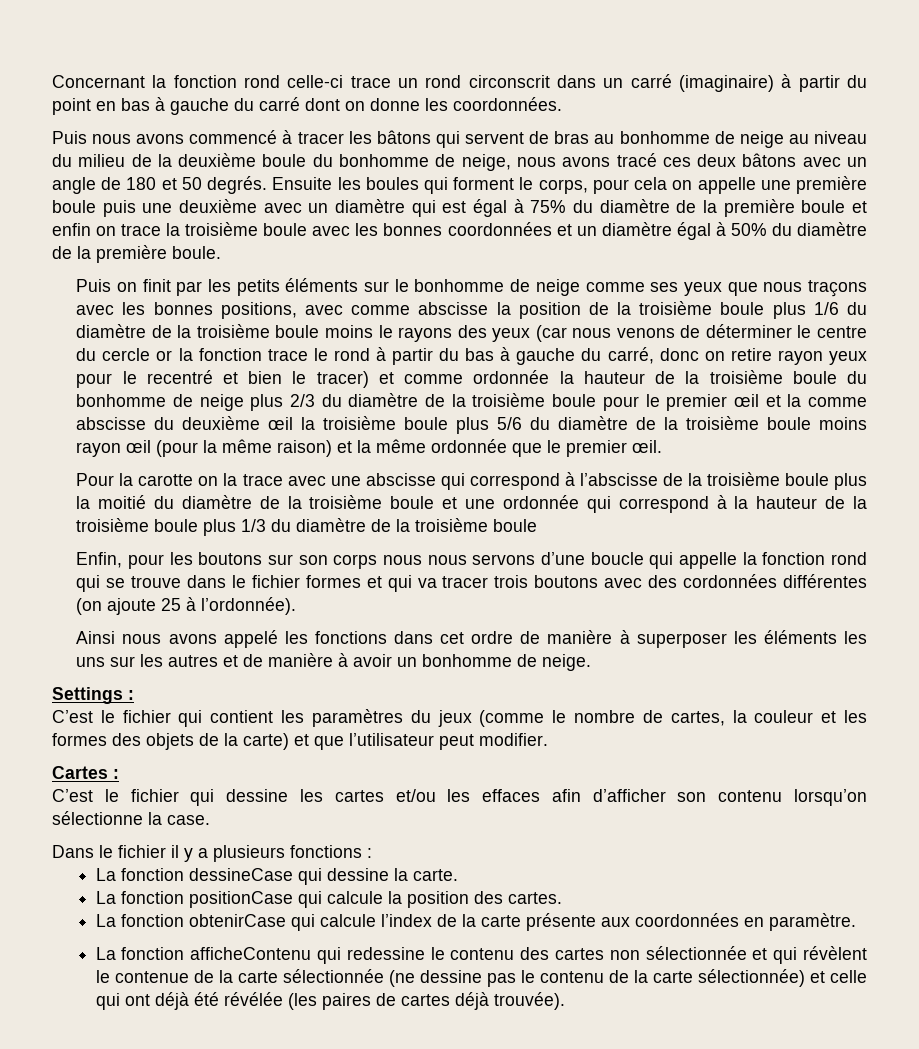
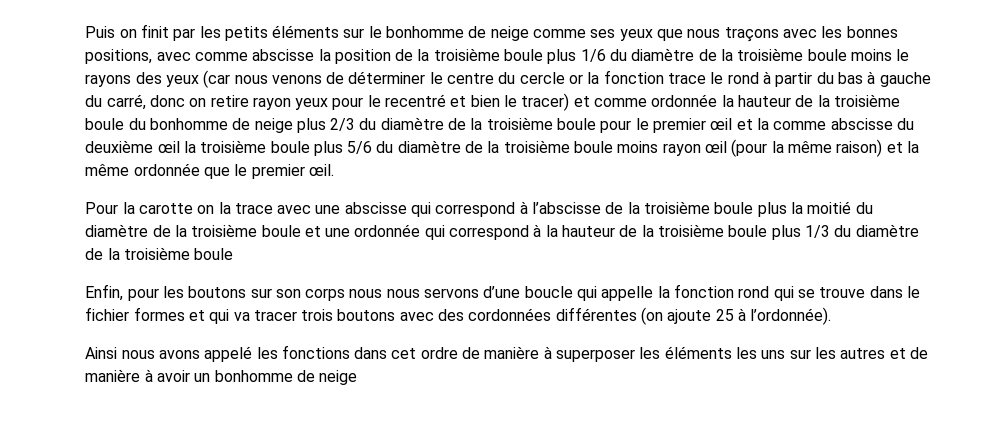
- Concernant la fonction rond celle-ci trace un rond circonscrit dans un carré (imaginaire) à partir du point en bas à gauche du carré dont on donne les coordonnées.
- Puis nous avons commencé à tracer les bâtons qui servent de bras au bonhomme de neige au niveau du milieu de la deuxième boule du bonhomme de neige, nous avons tracé ces deux bâtons avec un angle de 180 et 50 degrés. Ensuite les boules qui forment le corps, pour cela on appelle une première boule puis une deuxième avec un diamètre qui est égal à 75% du diamètre de la première boule et enfin on trace la troisième boule avec les bonnes coordonnées et un diamètre égal à 50% du diamètre de la première boule.
- Ainsi nous avons appelé les fonctions dans cet ordre de manière à superposer les éléments les uns sur les autres et de manière à avoir un bonhomme de neige.
- Settings :
- C’est le fichier qui contient les paramètres du jeux (comme le nombre de cartes, la couleur et les formes des objets de la carte) et que l’utilisateur peut modifier.
- Cartes :
- C’est le fichier qui dessine les cartes et/ou les effaces afin d’afficher son contenu lorsqu’on sélectionne la case.
- Dans le fichier il y a plusieurs fonctions :
- La fonction dessineCase qui dessine la carte.
- La fonction positionCase qui calcule la position des cartes.
- La fonction obtenirCase qui calcule l’index de la carte présente aux coordonnées en paramètre.
- La fonction afficheContenu qui redessine le contenu des cartes non sélectionnée et qui révèlent le contenue de la carte sélectionnée (ne dessine pas le contenu de la carte sélectionnée) et celle qui ont déjà été révélée (les paires de cartes déjà trouvée).
+ Ainsi nous avons appelé les fonctions dans cet ordre de manière à superposer les éléments les uns sur les autres et de manière à avoir un bonhomme de neige

